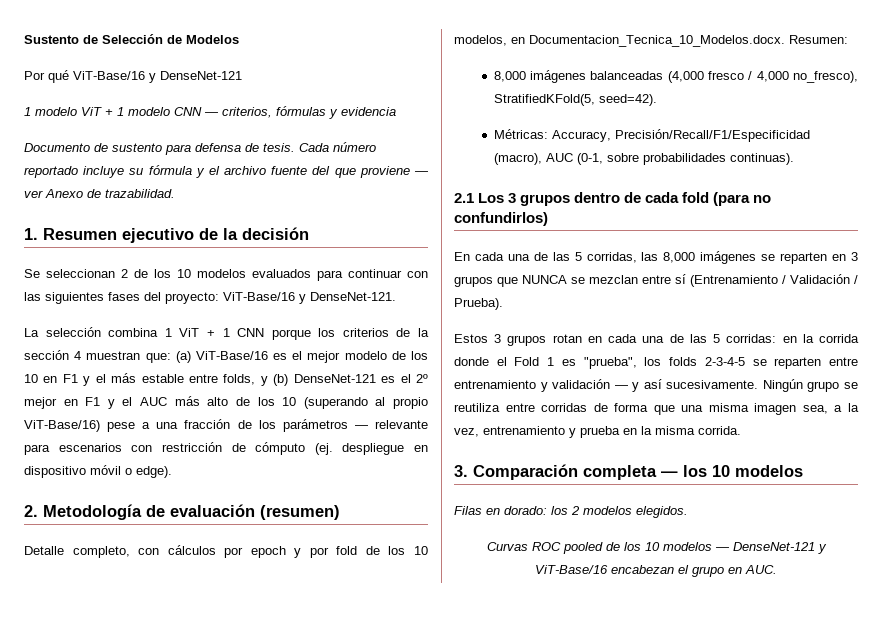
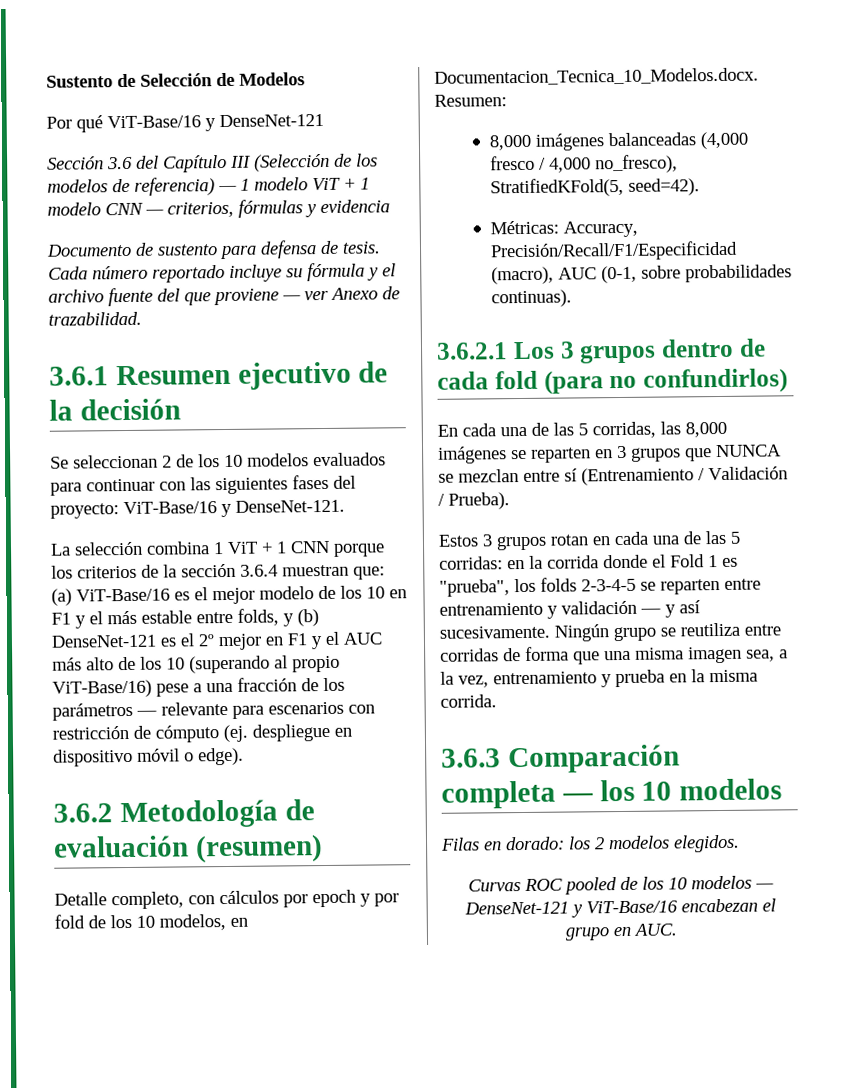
- 1 modelo ViT + 1 modelo CNN — criterios, fórmulas y evidencia
+ Sección 3.6 del Capítulo III (Selección de los modelos de referencia) — 1 modelo ViT + 1 modelo CNN — criterios, fórmulas y evidencia
- 1. Resumen ejecutivo de la decisión
+ 3.6.1 Resumen ejecutivo de la decisión
- La selección combina 1 ViT + 1 CNN porque los criterios de la sección 4 muestran que:
+ La selección combina 1 ViT + 1 CNN porque los criterios de la sección 3.6.4 muestran que:
- 2. Metodología de evaluación (resumen)
+ 3.6.2 Metodología de evaluación (resumen)
- 2.1 Los 3 grupos dentro de cada fold (para no confundirlos)
+ 3.6.2.1 Los 3 grupos dentro de cada fold (para no confundirlos)
- 3. Comparación completa — los 10 modelos
+ 3.6.3 Comparación completa — los 10 modelos

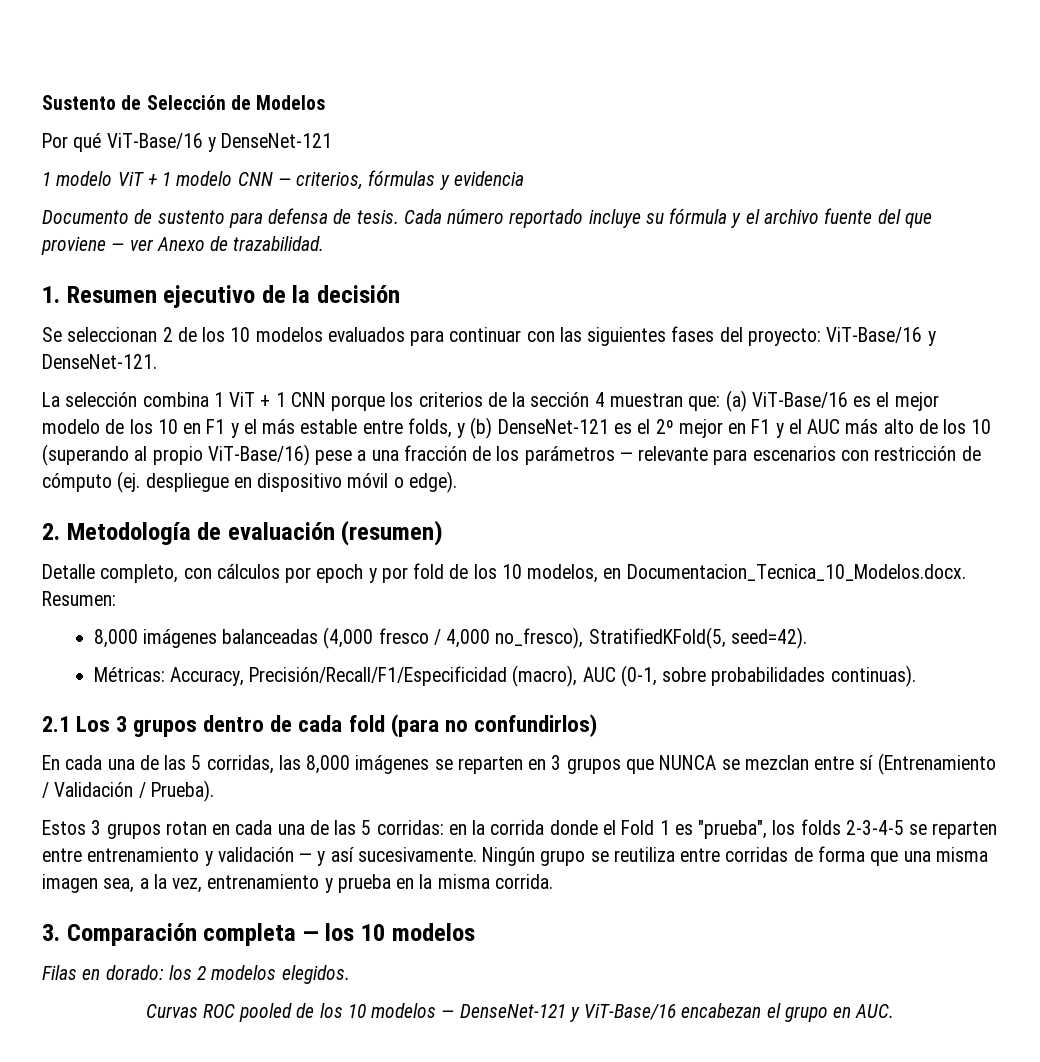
- Sección 3.6 del Capítulo III (Selección de los modelos de referencia) — 1 modelo ViT + 1 modelo CNN — criterios, fórmulas y evidencia
+ 1 modelo ViT + 1 modelo CNN — criterios, fórmulas y evidencia
- 3.6.1 Resumen ejecutivo de la decisión
+ 1. Resumen ejecutivo de la decisión
- La selección combina 1 ViT + 1 CNN porque los criterios de la sección 3.6.4 muestran que:
+ La selección combina 1 ViT + 1 CNN porque los criterios de la sección 4 muestran que:
- 3.6.2 Metodología de evaluación (resumen)
+ 2. Metodología de evaluación (resumen)
- 3.6.2.1 Los 3 grupos dentro de cada fold (para no confundirlos)
+ 2.1 Los 3 grupos dentro de cada fold (para no confundirlos)
- 3.6.3 Comparación completa — los 10 modelos
+ 3. Comparación completa — los 10 modelos

